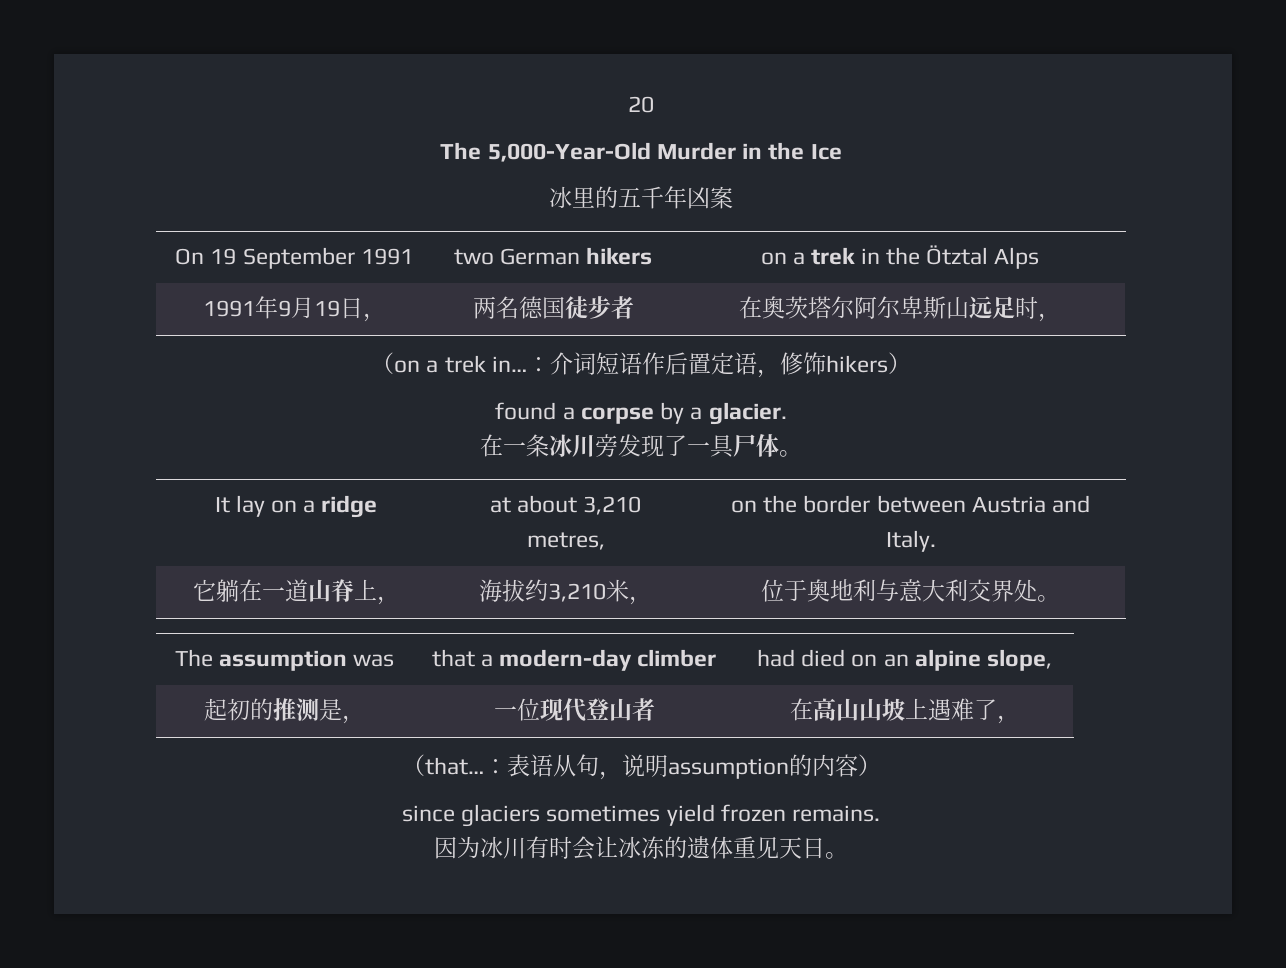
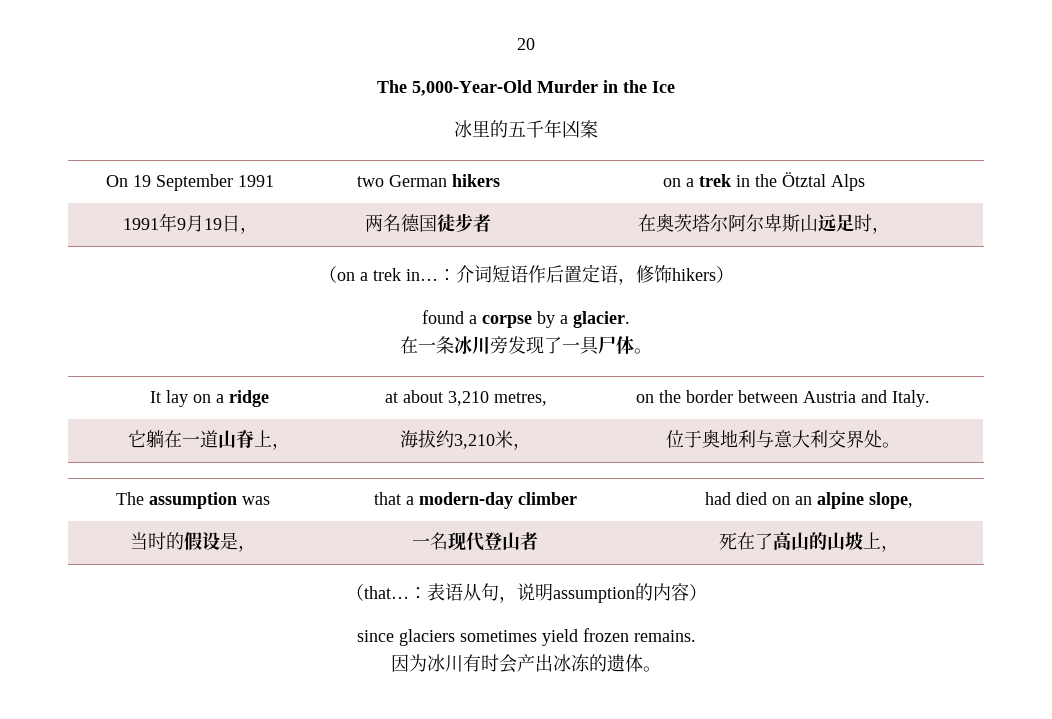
- 起初的推测是， | 一位现代登山者 | 在高山山坡上遇难了，
+ 当时的假设是， | 一名现代登山者 | 死在了高山的山坡上，
- 因为冰川有时会让冰冻的遗体重见天日。
+ 因为冰川有时会产出冰冻的遗体。

